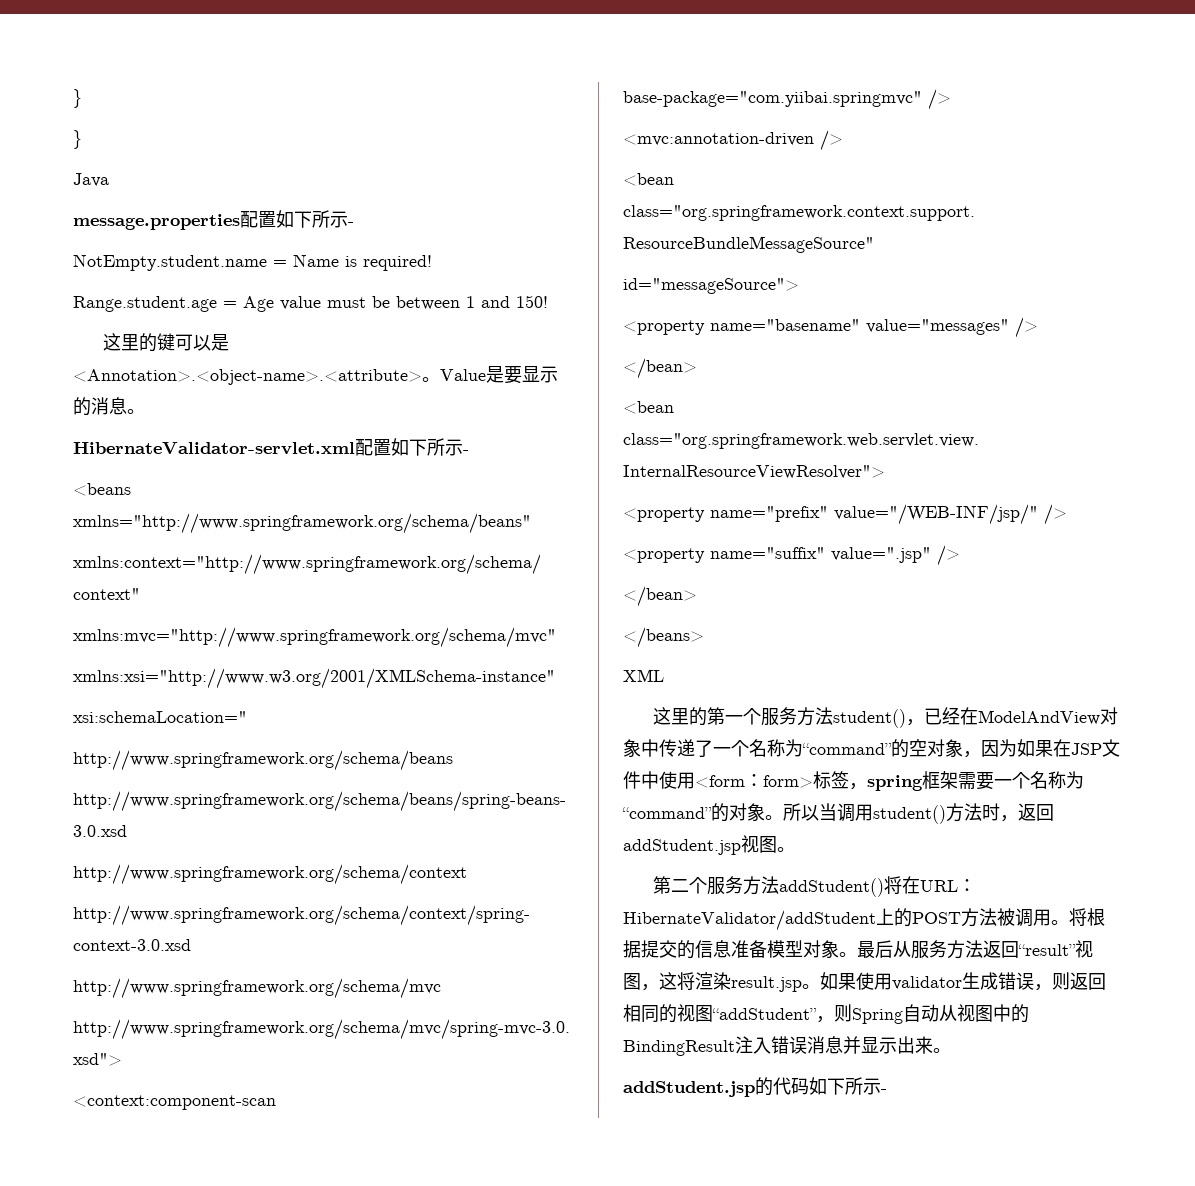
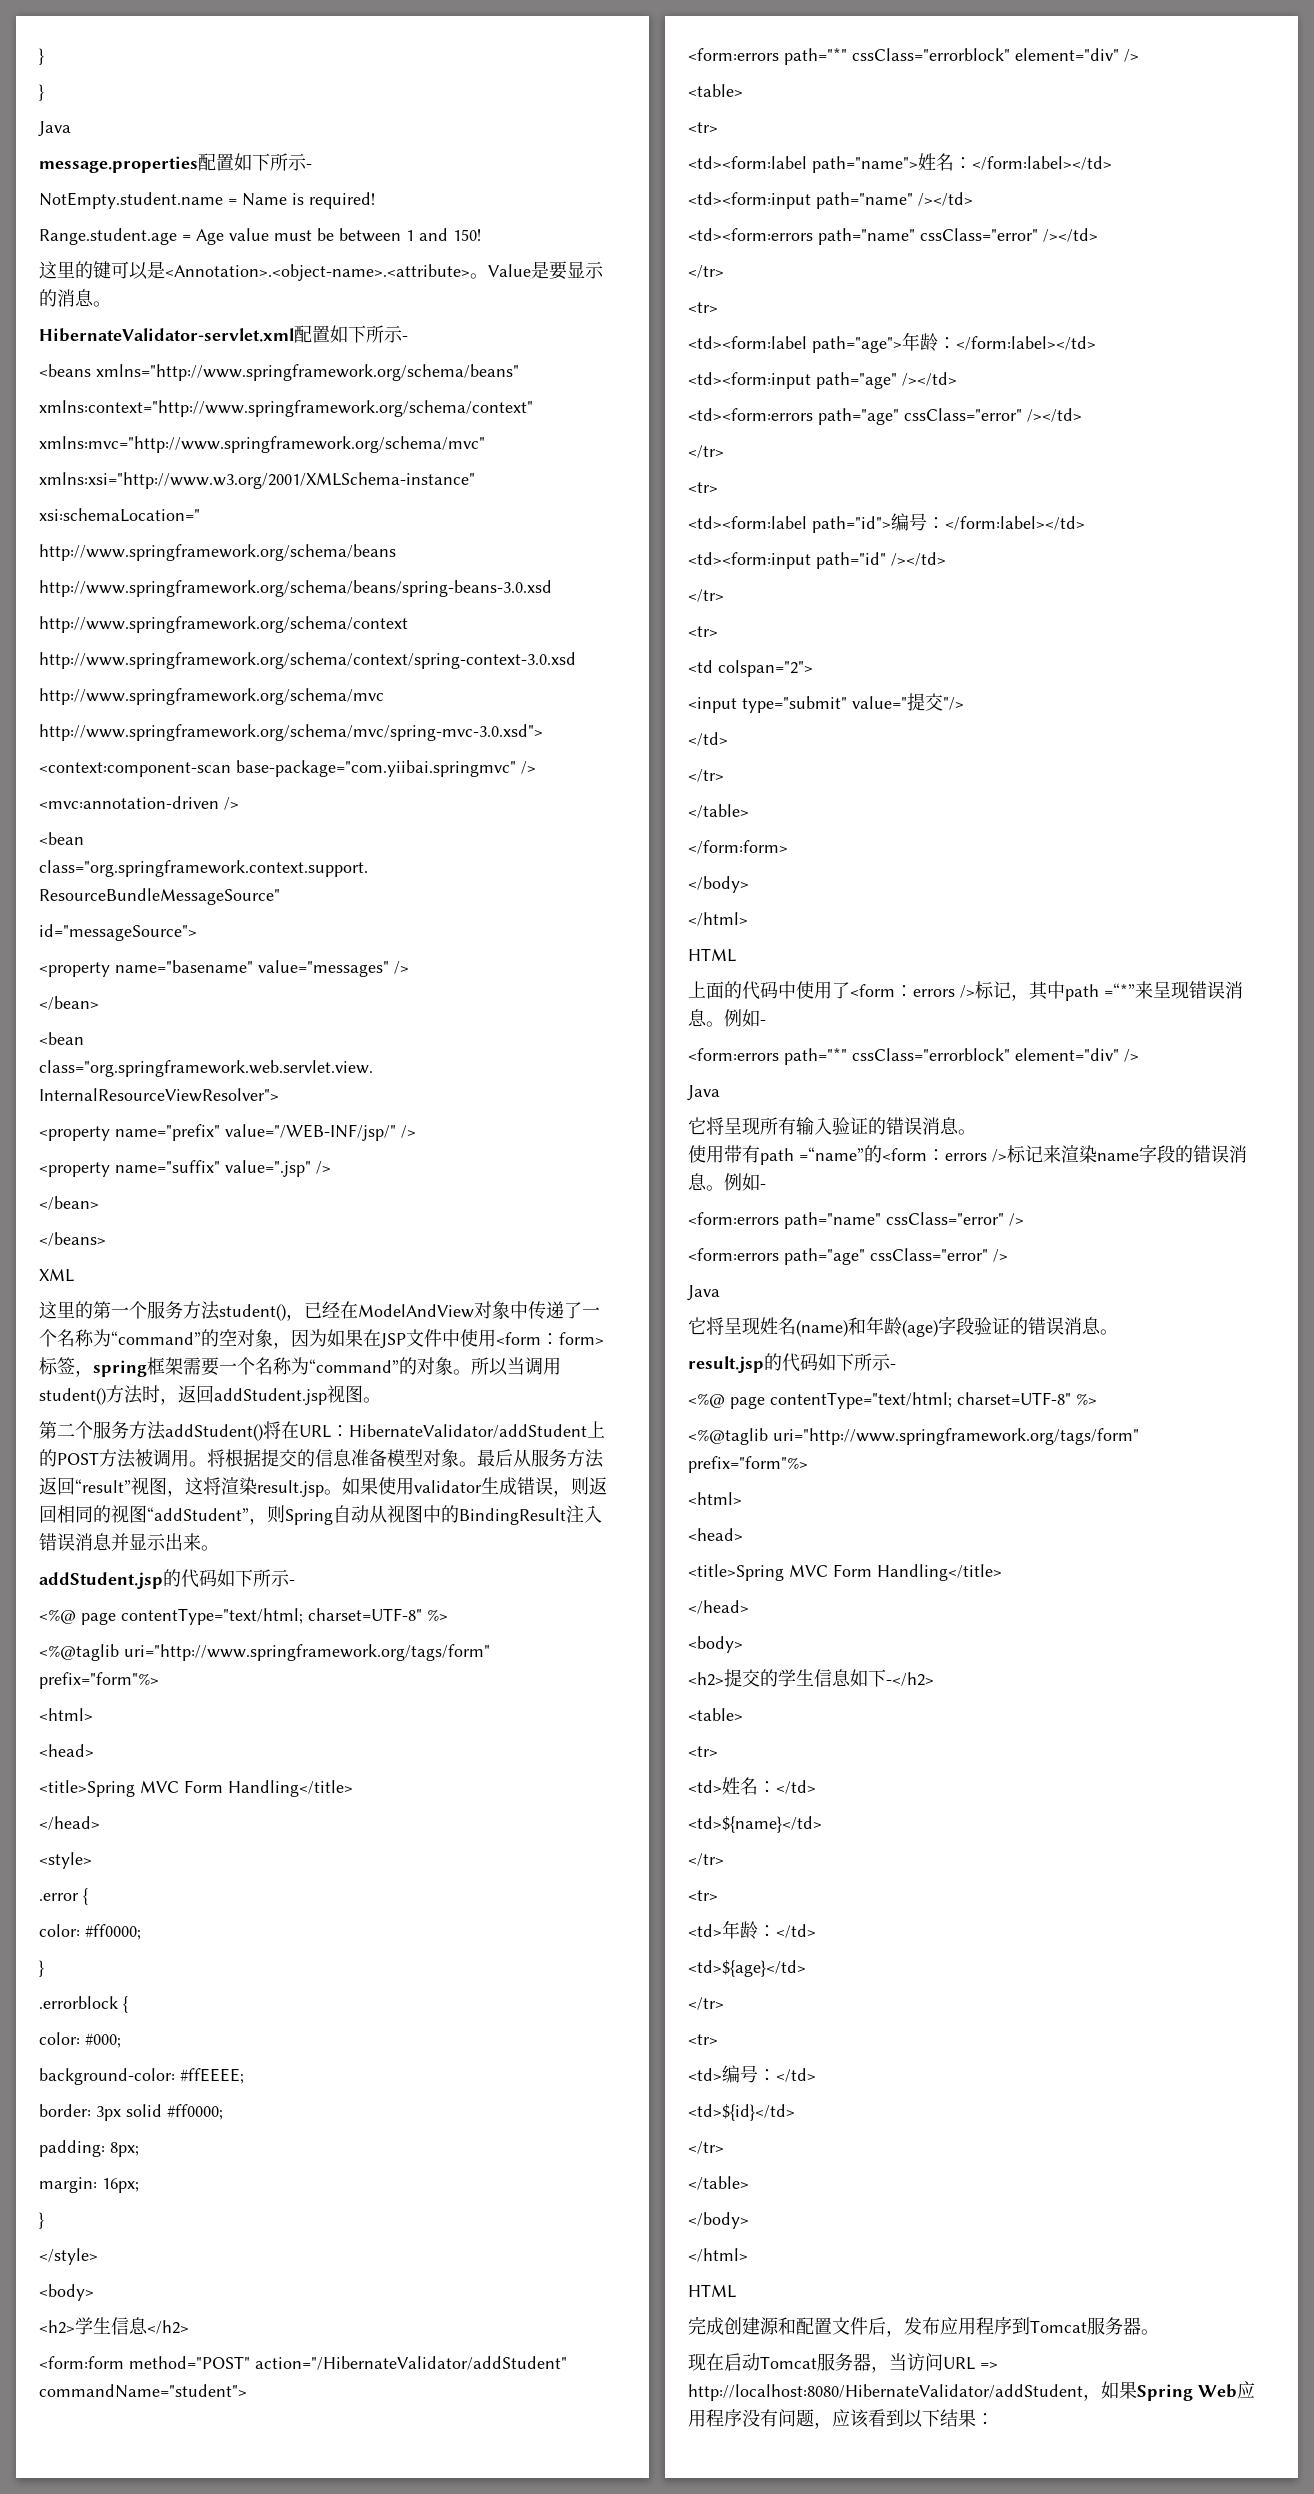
  addStudent.jsp的代码如下所示-
+ <%@ page contentType="text/html; charset=UTF-8" %>
+ <%@taglib uri="http://www.springframework.org/tags/form" prefix="form"%>
+ <html>
+ <head>
+ <title>Spring MVC Form Handling</title>
+ </head>
+ <style>
+ .error {
+ color: #ff0000;
+ }
+ .errorblock {
+ color: #000;
+ background-color: #ffEEEE;
+ border: 3px solid #ff0000;
+ padding: 8px;
+ margin: 16px;
+ }
+ </style>
+ <body>
+ <h2>学生信息</h2>
+ <form:form method="POST" action="/HibernateValidator/addStudent" commandName="student">
+ <form:errors path="*" cssClass="errorblock" element="div" />
+ <table>
+ <tr>
+ <td><form:label path="name">姓名：</form:label></td>
+ <td><form:input path="name" /></td>
+ <td><form:errors path="name" cssClass="error" /></td>
+ </tr>
+ <tr>
+ <td><form:label path="age">年龄：</form:label></td>
+ <td><form:input path="age" /></td>
+ <td><form:errors path="age" cssClass="error" /></td>
+ </tr>
+ <tr>
+ <td><form:label path="id">编号：</form:label></td>
+ <td><form:input path="id" /></td>
+ </tr>
+ <tr>
+ <td colspan="2">
+ <input type="submit" value="提交"/>
+ </td>
+ </tr>
+ </table>
+ </form:form>
+ </body>
+ </html>
+ HTML
+ 上面的代码中使用了<form：errors />标记，其中path =“*”来呈现错误消息。例如-
+ <form:errors path="*" cssClass="errorblock" element="div" />
+ Java
+ 它将呈现所有输入验证的错误消息。
+ 使用带有path =“name”的<form：errors />标记来渲染name字段的错误消息。例如-
+ <form:errors path="name" cssClass="error" />
+ <form:errors path="age" cssClass="error" />
+ Java
+ 它将呈现姓名(name)和年龄(age)字段验证的错误消息。
+ result.jsp的代码如下所示-
+ <%@ page contentType="text/html; charset=UTF-8" %>
+ <%@taglib uri="http://www.springframework.org/tags/form" prefix="form"%>
+ <html>
+ <head>
+ <title>Spring MVC Form Handling</title>
+ </head>
+ <body>
+ <h2>提交的学生信息如下-</h2>
+ <table>
+ <tr>
+ <td>姓名：</td>
+ <td>${name}</td>
+ </tr>
+ <tr>
+ <td>年龄：</td>
+ <td>${age}</td>
+ </tr>
+ <tr>
+ <td>编号：</td>
+ <td>${id}</td>
+ </tr>
+ </table>
+ </body>
+ </html>
+ HTML
+ 完成创建源和配置文件后，发布应用程序到Tomcat服务器。
+ 现在启动Tomcat服务器，当访问URL => http://localhost:8080/HibernateValidator/addStudent，如果Spring Web应用程序没有问题，应该看到以下结果：

